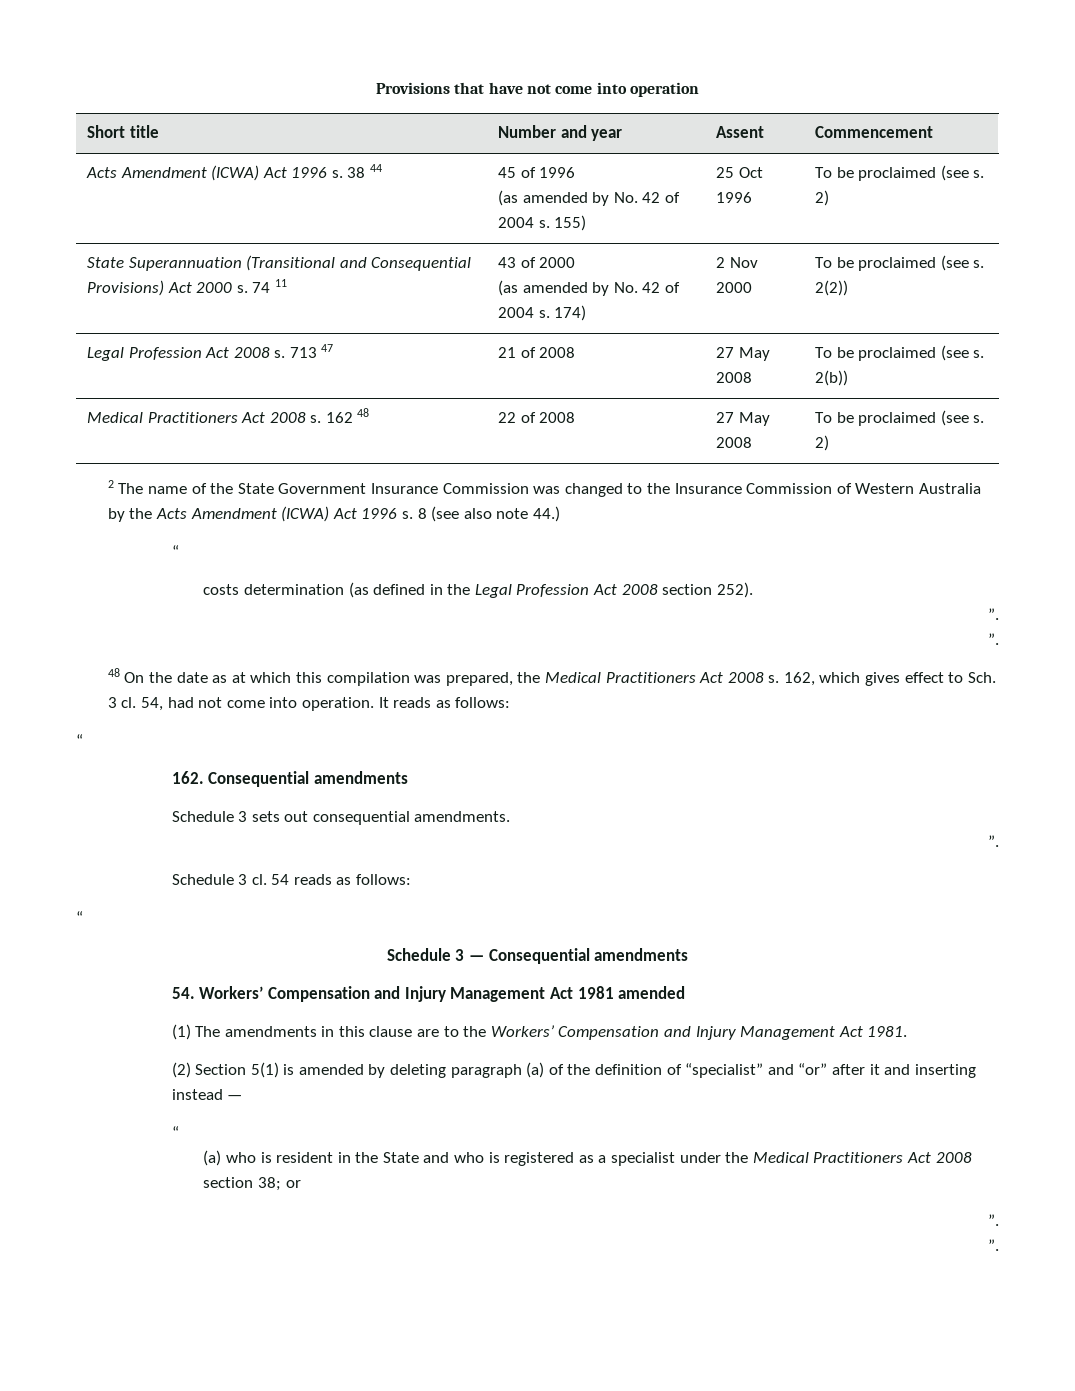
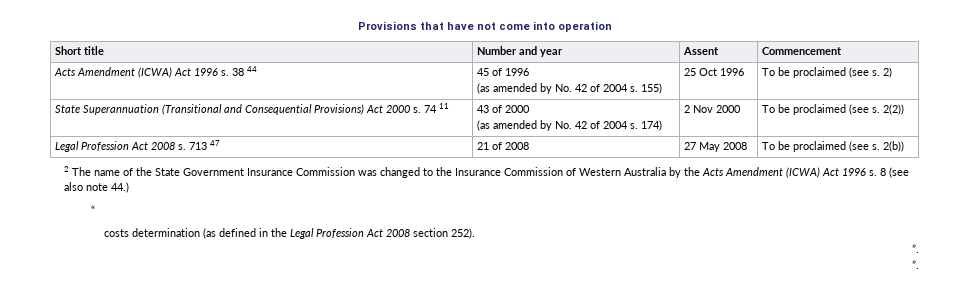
- Medical Practitioners Act 2008 s. 162 48 | 22 of 2008 | 27 May 2008 | To be proclaimed (see s. 2)
- 48 On the date as at which this compilation was prepared, the Medical Practitioners Act 2008 s. 162, which gives effect to Sch. 3 cl. 54, had not come into operation. It reads as follows:
- “
- 162. Consequential amendments
- Schedule 3 sets out consequential amendments.
- ”.
- Schedule 3 cl. 54 reads as follows:
- “
- Schedule 3 — Consequential amendments
- 54. Workers’ Compensation and Injury Management Act 1981 amended
- (1) The amendments in this clause are to the Workers’ Compensation and Injury Management Act 1981.
- (2) Section 5(1) is amended by deleting paragraph (a) of the definition of “specialist” and “or” after it and inserting instead —
- “
- (a) who is resident in the State and who is registered as a specialist under the Medical Practitioners Act 2008 section 38; or
- ”.
- ”.

